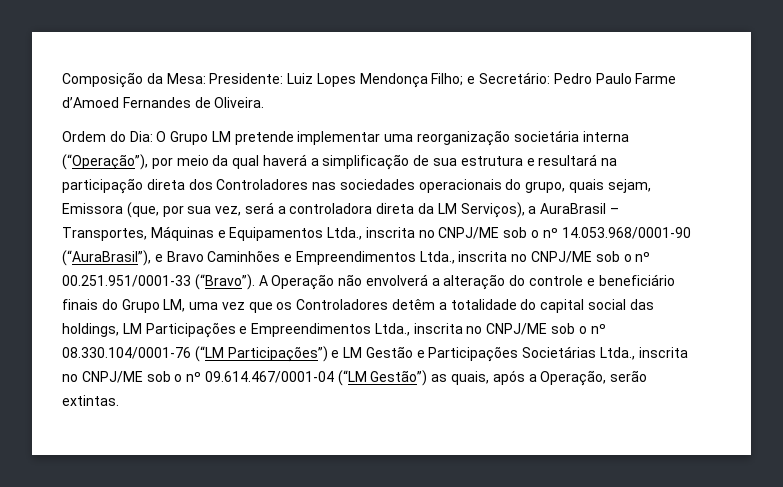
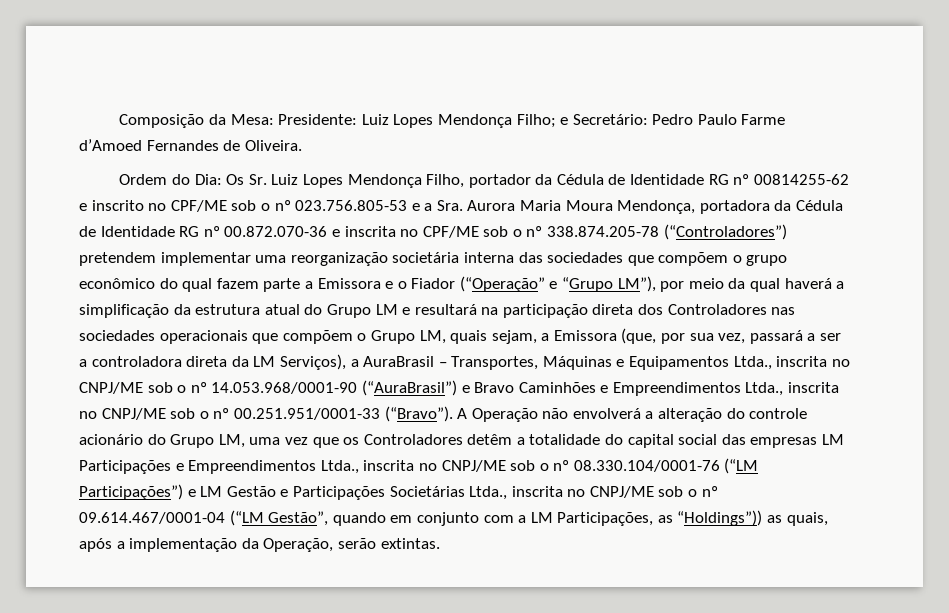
- O Grupo LM pretende implementar uma reorganização societária interna (“Operação”), por meio da qual haverá a simplificação de sua estrutura e resultará na participação direta dos Controladores nas sociedades operacionais do grupo, quais sejam, Emissora (que, por sua vez, será a controladora direta da LM Serviços), a AuraBrasil – Transportes, Máquinas e Equipamentos Ltda., inscrita no CNPJ/ME sob o nº 14.053.968/0001-90 (“AuraBrasil”), e Bravo Caminhões e Empreendimentos Ltda., inscrita no CNPJ/ME sob o nº 00.251.951/0001-33 (“Bravo”).
+ Os Sr. Luiz Lopes Mendonça Filho, portador da Cédula de Identidade RG nº 00814255-62 e inscrito no CPF/ME sob o nº 023.756.805-53 e a Sra. Aurora Maria Moura Mendonça, portadora da Cédula de Identidade RG nº 00.872.070-36 e inscrita no CPF/ME sob o nº 338.874.205-78 (“Controladores”) pretendem implementar uma reorganização societária interna das sociedades que compõem o grupo econômico do qual fazem parte a Emissora e o Fiador (“Operação” e “Grupo LM”), por meio da qual haverá a simplificação da estrutura atual do Grupo LM e resultará na participação direta dos Controladores nas sociedades operacionais que compõem o Grupo LM, quais sejam, a Emissora (que, por sua vez, passará a ser a controladora direta da LM Serviços), a AuraBrasil – Transportes, Máquinas e Equipamentos Ltda., inscrita no CNPJ/ME sob o nº 14.053.968/0001-90 (“AuraBrasil”) e Bravo Caminhões e Empreendimentos Ltda., inscrita no CNPJ/ME sob o nº 00.251.951/0001-33 (“Bravo”).
- A Operação não envolverá a alteração do controle e beneficiário finais do Grupo LM, uma vez que os Controladores detêm a totalidade do capital social das holdings, LM Participações e Empreendimentos Ltda., inscrita no CNPJ/ME sob o nº 08.330.104/0001-76 (“LM Participações”) e LM Gestão e Participações Societárias Ltda., inscrita no CNPJ/ME sob o nº 09.614.467/0001-04 (“LM Gestão”) as quais, após a Operação, serão extintas.
+ A Operação não envolverá a alteração do controle acionário do Grupo LM, uma vez que os Controladores detêm a totalidade do capital social das empresas LM Participações e Empreendimentos Ltda., inscrita no CNPJ/ME sob o nº 08.330.104/0001-76 (“LM Participações”) e LM Gestão e Participações Societárias Ltda., inscrita no CNPJ/ME sob o nº 09.614.467/0001-04 (“LM Gestão”, quando em conjunto com a LM Participações, as “Holdings”)) as quais, após a implementação da Operação, serão extintas.

